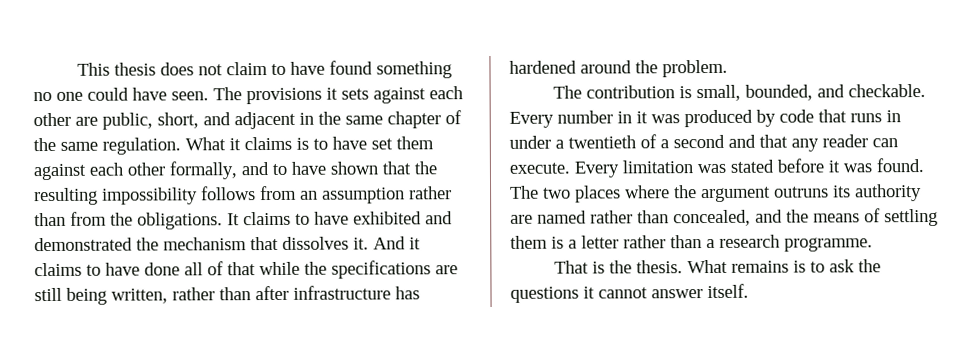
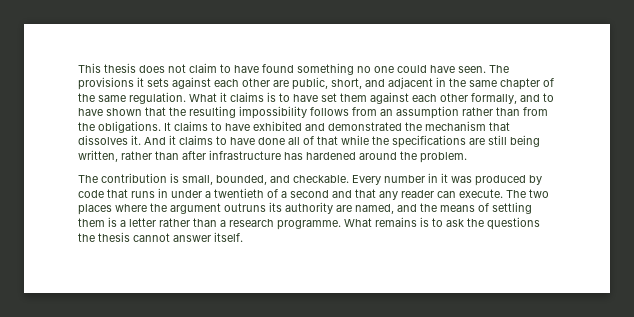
- Every limitation was stated before it was found.
- The two places where the argument outruns its authority are named rather than concealed, and the means of settling them is a letter rather than a research programme.
- That is the thesis.
+ The two places where the argument outruns its authority are named, and the means of settling them is a letter rather than a research programme.
- What remains is to ask the questions it cannot answer itself.
+ What remains is to ask the questions the thesis cannot answer itself.

